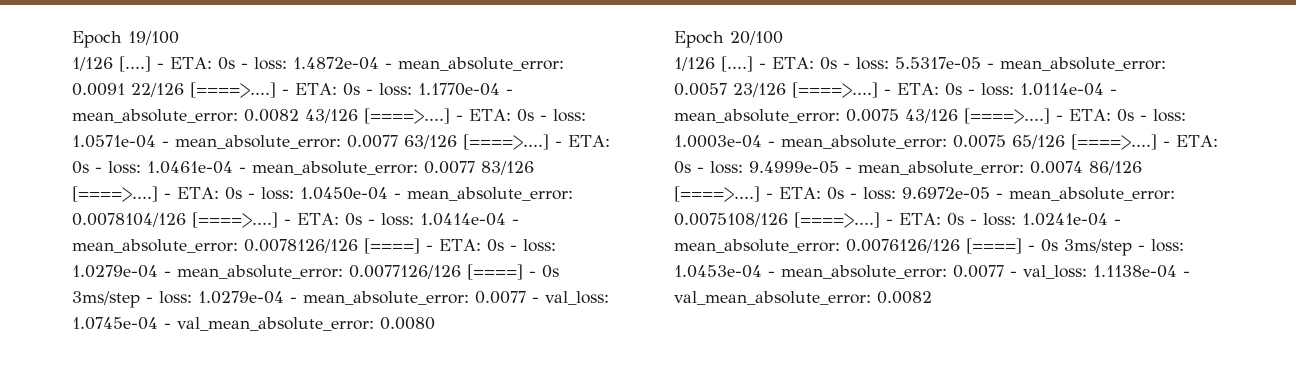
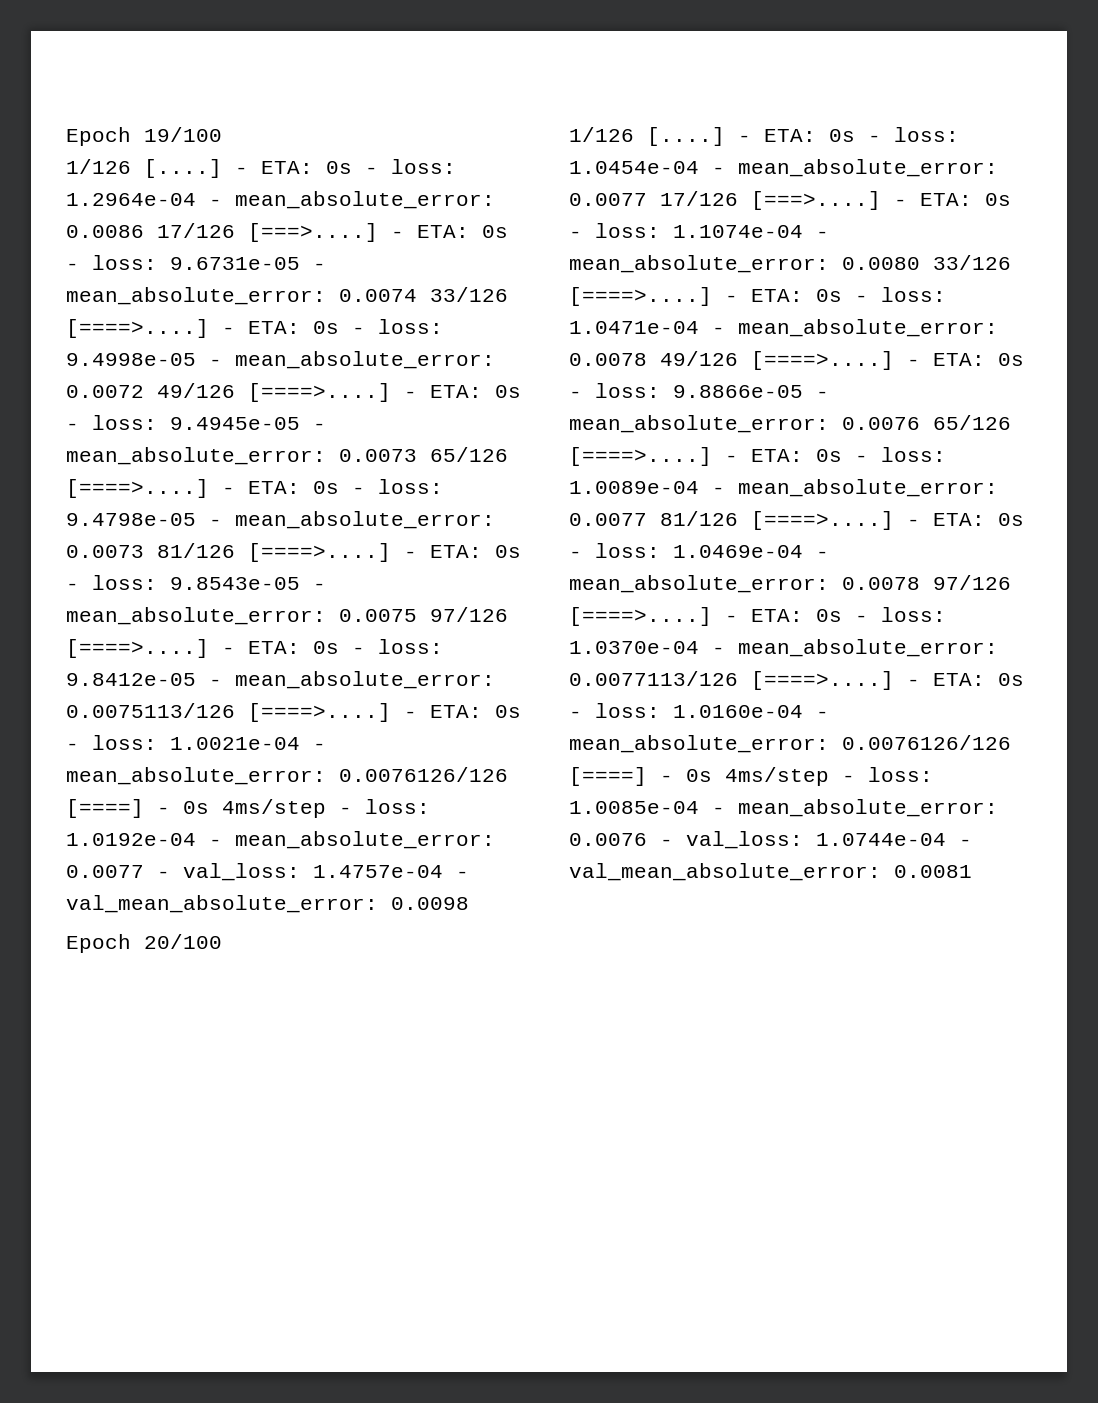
- - ETA: 0s - loss: 1.4872e-04 - mean_absolute_error: 0.0091 22/126 [====>....] - ETA: 0s - loss: 1.1770e-04 - mean_absolute_error: 0.0082 43/126 [====>....] - ETA: 0s - loss: 1.0571e-04 - mean_absolute_error: 0.0077 63/126 [====>....] - ETA: 0s - loss: 1.0461e-04 - mean_absolute_error: 0.0077 83/126 [====>....] - ETA: 0s - loss: 1.0450e-04 - mean_absolute_error: 0.0078104/126 [====>....] - ETA: 0s - loss: 1.0414e-04 - mean_absolute_error: 0.0078126/126 [====] - ETA: 0s - loss: 1.0279e-04 - mean_absolute_error: 0.0077126/126 [====] - 0s 3ms/step - loss: 1.0279e-04 - mean_absolute_error: 0.0077 - val_loss: 1.0745e-04 - val_mean_absolute_error: 0.0080
+ - ETA: 0s - loss: 1.2964e-04 - mean_absolute_error: 0.0086 17/126 [===>....] - ETA: 0s - loss: 9.6731e-05 - mean_absolute_error: 0.0074 33/126 [====>....] - ETA: 0s - loss: 9.4998e-05 - mean_absolute_error: 0.0072 49/126 [====>....] - ETA: 0s - loss: 9.4945e-05 - mean_absolute_error: 0.0073 65/126 [====>....] - ETA: 0s - loss: 9.4798e-05 - mean_absolute_error: 0.0073 81/126 [====>....] - ETA: 0s - loss: 9.8543e-05 - mean_absolute_error: 0.0075 97/126 [====>....] - ETA: 0s - loss: 9.8412e-05 - mean_absolute_error: 0.0075113/126 [====>....] - ETA: 0s - loss: 1.0021e-04 - mean_absolute_error: 0.0076126/126 [====] - 0s 4ms/step - loss: 1.0192e-04 - mean_absolute_error: 0.0077 - val_loss: 1.4757e-04 - val_mean_absolute_error: 0.0098
- - ETA: 0s - loss: 5.5317e-05 - mean_absolute_error: 0.0057 23/126 [====>....] - ETA: 0s - loss: 1.0114e-04 - mean_absolute_error: 0.0075 43/126 [====>....] - ETA: 0s - loss: 1.0003e-04 - mean_absolute_error: 0.0075 65/126 [====>....] - ETA: 0s - loss: 9.4999e-05 - mean_absolute_error: 0.0074 86/126 [====>....] - ETA: 0s - loss: 9.6972e-05 - mean_absolute_error: 0.0075108/126 [====>....] - ETA: 0s - loss: 1.0241e-04 - mean_absolute_error: 0.0076126/126 [====] - 0s 3ms/step - loss: 1.0453e-04 - mean_absolute_error: 0.0077 - val_loss: 1.1138e-04 - val_mean_absolute_error: 0.0082
+ - ETA: 0s - loss: 1.0454e-04 - mean_absolute_error: 0.0077 17/126 [===>....] - ETA: 0s - loss: 1.1074e-04 - mean_absolute_error: 0.0080 33/126 [====>....] - ETA: 0s - loss: 1.0471e-04 - mean_absolute_error: 0.0078 49/126 [====>....] - ETA: 0s - loss: 9.8866e-05 - mean_absolute_error: 0.0076 65/126 [====>....] - ETA: 0s - loss: 1.0089e-04 - mean_absolute_error: 0.0077 81/126 [====>....] - ETA: 0s - loss: 1.0469e-04 - mean_absolute_error: 0.0078 97/126 [====>....] - ETA: 0s - loss: 1.0370e-04 - mean_absolute_error: 0.0077113/126 [====>....] - ETA: 0s - loss: 1.0160e-04 - mean_absolute_error: 0.0076126/126 [====] - 0s 4ms/step - loss: 1.0085e-04 - mean_absolute_error: 0.0076 - val_loss: 1.0744e-04 - val_mean_absolute_error: 0.0081

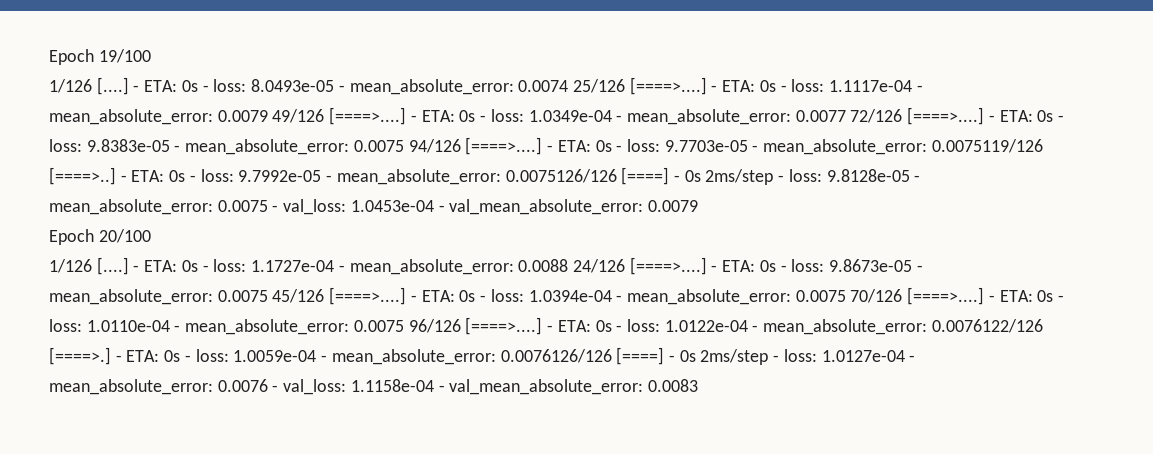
- - ETA: 0s - loss: 1.2964e-04 - mean_absolute_error: 0.0086 17/126 [===>....] - ETA: 0s - loss: 9.6731e-05 - mean_absolute_error: 0.0074 33/126 [====>....] - ETA: 0s - loss: 9.4998e-05 - mean_absolute_error: 0.0072 49/126 [====>....] - ETA: 0s - loss: 9.4945e-05 - mean_absolute_error: 0.0073 65/126 [====>....] - ETA: 0s - loss: 9.4798e-05 - mean_absolute_error: 0.0073 81/126 [====>....] - ETA: 0s - loss: 9.8543e-05 - mean_absolute_error: 0.0075 97/126 [====>....] - ETA: 0s - loss: 9.8412e-05 - mean_absolute_error: 0.0075113/126 [====>....] - ETA: 0s - loss: 1.0021e-04 - mean_absolute_error: 0.0076126/126 [====] - 0s 4ms/step - loss: 1.0192e-04 - mean_absolute_error: 0.0077 - val_loss: 1.4757e-04 - val_mean_absolute_error: 0.0098
+ - ETA: 0s - loss: 8.0493e-05 - mean_absolute_error: 0.0074 25/126 [====>....] - ETA: 0s - loss: 1.1117e-04 - mean_absolute_error: 0.0079 49/126 [====>....] - ETA: 0s - loss: 1.0349e-04 - mean_absolute_error: 0.0077 72/126 [====>....] - ETA: 0s - loss: 9.8383e-05 - mean_absolute_error: 0.0075 94/126 [====>....] - ETA: 0s - loss: 9.7703e-05 - mean_absolute_error: 0.0075119/126 [====>..] - ETA: 0s - loss: 9.7992e-05 - mean_absolute_error: 0.0075126/126 [====] - 0s 2ms/step - loss: 9.8128e-05 - mean_absolute_error: 0.0075 - val_loss: 1.0453e-04 - val_mean_absolute_error: 0.0079
- - ETA: 0s - loss: 1.0454e-04 - mean_absolute_error: 0.0077 17/126 [===>....] - ETA: 0s - loss: 1.1074e-04 - mean_absolute_error: 0.0080 33/126 [====>....] - ETA: 0s - loss: 1.0471e-04 - mean_absolute_error: 0.0078 49/126 [====>....] - ETA: 0s - loss: 9.8866e-05 - mean_absolute_error: 0.0076 65/126 [====>....] - ETA: 0s - loss: 1.0089e-04 - mean_absolute_error: 0.0077 81/126 [====>....] - ETA: 0s - loss: 1.0469e-04 - mean_absolute_error: 0.0078 97/126 [====>....] - ETA: 0s - loss: 1.0370e-04 - mean_absolute_error: 0.0077113/126 [====>....] - ETA: 0s - loss: 1.0160e-04 - mean_absolute_error: 0.0076126/126 [====] - 0s 4ms/step - loss: 1.0085e-04 - mean_absolute_error: 0.0076 - val_loss: 1.0744e-04 - val_mean_absolute_error: 0.0081
+ - ETA: 0s - loss: 1.1727e-04 - mean_absolute_error: 0.0088 24/126 [====>....] - ETA: 0s - loss: 9.8673e-05 - mean_absolute_error: 0.0075 45/126 [====>....] - ETA: 0s - loss: 1.0394e-04 - mean_absolute_error: 0.0075 70/126 [====>....] - ETA: 0s - loss: 1.0110e-04 - mean_absolute_error: 0.0075 96/126 [====>....] - ETA: 0s - loss: 1.0122e-04 - mean_absolute_error: 0.0076122/126 [====>.] - ETA: 0s - loss: 1.0059e-04 - mean_absolute_error: 0.0076126/126 [====] - 0s 2ms/step - loss: 1.0127e-04 - mean_absolute_error: 0.0076 - val_loss: 1.1158e-04 - val_mean_absolute_error: 0.0083

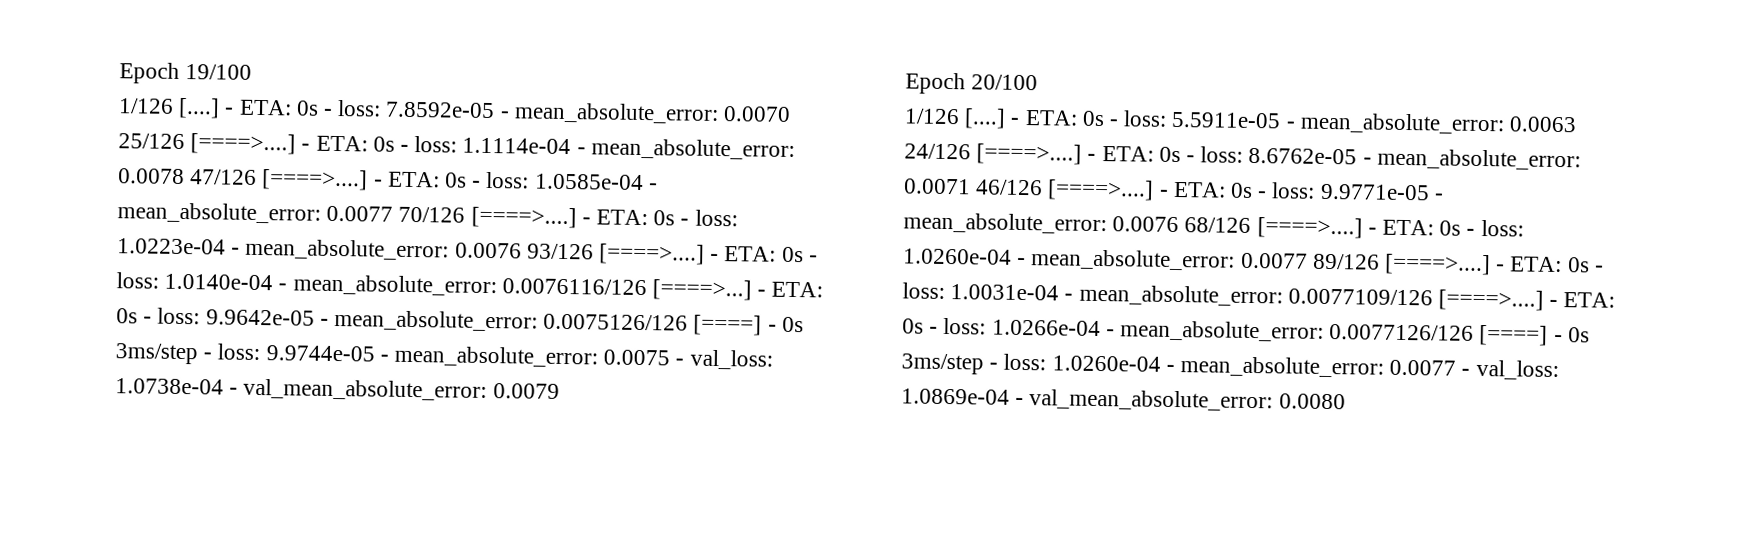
- - ETA: 0s - loss: 8.0493e-05 - mean_absolute_error: 0.0074 25/126 [====>....]
+ - ETA: 0s - loss: 7.8592e-05 - mean_absolute_error: 0.0070 25/126 [====>....]
- - ETA: 0s - loss: 1.1117e-04 - mean_absolute_error: 0.0079 49/126 [====>....] - ETA: 0s - loss: 1.0349e-04 - mean_absolute_error: 0.0077 72/126 [====>....] - ETA: 0s - loss: 9.8383e-05 - mean_absolute_error: 0.0075 94/126 [====>....] - ETA: 0s - loss: 9.7703e-05 - mean_absolute_error: 0.0075119/126 [====>..] - ETA: 0s - loss: 9.7992e-05 - mean_absolute_error: 0.0075126/126 [====] - 0s 2ms/step - loss: 9.8128e-05 - mean_absolute_error: 0.0075 - val_loss: 1.0453e-04 - val_mean_absolute_error: 0.0079
+ - ETA: 0s - loss: 1.1114e-04 - mean_absolute_error: 0.0078 47/126 [====>....] - ETA: 0s - loss: 1.0585e-04 - mean_absolute_error: 0.0077 70/126 [====>....] - ETA: 0s - loss: 1.0223e-04 - mean_absolute_error: 0.0076 93/126 [====>....] - ETA: 0s - loss: 1.0140e-04 - mean_absolute_error: 0.0076116/126 [====>...] - ETA: 0s - loss: 9.9642e-05 - mean_absolute_error: 0.0075126/126 [====] - 0s 3ms/step - loss: 9.9744e-05 - mean_absolute_error: 0.0075 - val_loss: 1.0738e-04 - val_mean_absolute_error: 0.0079
- - ETA: 0s - loss: 1.1727e-04 - mean_absolute_error: 0.0088 24/126 [====>....]
+ - ETA: 0s - loss: 5.5911e-05 - mean_absolute_error: 0.0063 24/126 [====>....]
- - ETA: 0s - loss: 9.8673e-05 - mean_absolute_error: 0.0075 45/126 [====>....] - ETA: 0s - loss: 1.0394e-04 - mean_absolute_error: 0.0075 70/126 [====>....] - ETA: 0s - loss: 1.0110e-04 - mean_absolute_error: 0.0075 96/126 [====>....] - ETA: 0s - loss: 1.0122e-04 - mean_absolute_error: 0.0076122/126 [====>.] - ETA: 0s - loss: 1.0059e-04 - mean_absolute_error: 0.0076126/126 [====] - 0s 2ms/step - loss: 1.0127e-04 - mean_absolute_error: 0.0076 - val_loss: 1.1158e-04 - val_mean_absolute_error: 0.0083
+ - ETA: 0s - loss: 8.6762e-05 - mean_absolute_error: 0.0071 46/126 [====>....] - ETA: 0s - loss: 9.9771e-05 - mean_absolute_error: 0.0076 68/126 [====>....] - ETA: 0s - loss: 1.0260e-04 - mean_absolute_error: 0.0077 89/126 [====>....] - ETA: 0s - loss: 1.0031e-04 - mean_absolute_error: 0.0077109/126 [====>....] - ETA: 0s - loss: 1.0266e-04 - mean_absolute_error: 0.0077126/126 [====] - 0s 3ms/step - loss: 1.0260e-04 - mean_absolute_error: 0.0077 - val_loss: 1.0869e-04 - val_mean_absolute_error: 0.0080

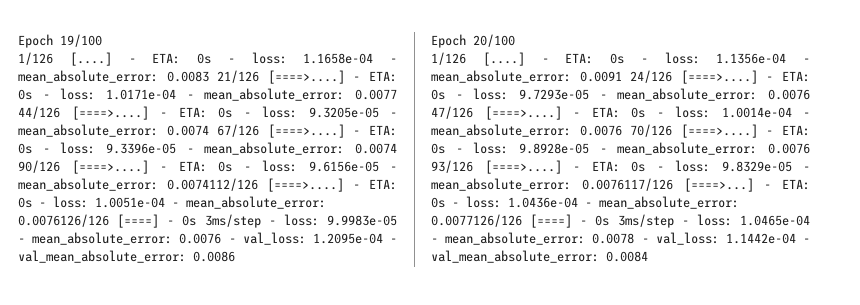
- - ETA: 0s - loss: 7.8592e-05 - mean_absolute_error: 0.0070 25/126 [====>....] - ETA: 0s - loss: 1.1114e-04 - mean_absolute_error: 0.0078 47/126 [====>....] - ETA: 0s - loss: 1.0585e-04 - mean_absolute_error: 0.0077 70/126 [====>....] - ETA: 0s - loss: 1.0223e-04 - mean_absolute_error: 0.0076 93/126 [====>....] - ETA: 0s - loss: 1.0140e-04 - mean_absolute_error: 0.0076116/126 [====>...] - ETA: 0s - loss: 9.9642e-05 - mean_absolute_error: 0.0075126/126 [====] - 0s 3ms/step - loss: 9.9744e-05 - mean_absolute_error: 0.0075 - val_loss: 1.0738e-04 - val_mean_absolute_error: 0.0079
+ - ETA: 0s - loss: 1.1658e-04 - mean_absolute_error: 0.0083 21/126 [====>....] - ETA: 0s - loss: 1.0171e-04 - mean_absolute_error: 0.0077 44/126 [====>....] - ETA: 0s - loss: 9.3205e-05 - mean_absolute_error: 0.0074 67/126 [====>....] - ETA: 0s - loss: 9.3396e-05 - mean_absolute_error: 0.0074 90/126 [====>....] - ETA: 0s - loss: 9.6156e-05 - mean_absolute_error: 0.0074112/126 [====>....] - ETA: 0s - loss: 1.0051e-04 - mean_absolute_error: 0.0076126/126 [====] - 0s 3ms/step - loss: 9.9983e-05 - mean_absolute_error: 0.0076 - val_loss: 1.2095e-04 - val_mean_absolute_error: 0.0086
- - ETA: 0s - loss: 5.5911e-05 - mean_absolute_error: 0.0063 24/126 [====>....]
+ - ETA: 0s - loss: 1.1356e-04 - mean_absolute_error: 0.0091 24/126 [====>....]
- - ETA: 0s - loss: 8.6762e-05 - mean_absolute_error: 0.0071 46/126 [====>....] - ETA: 0s - loss: 9.9771e-05 - mean_absolute_error: 0.0076 68/126 [====>....] - ETA: 0s - loss: 1.0260e-04 - mean_absolute_error: 0.0077 89/126 [====>....] - ETA: 0s - loss: 1.0031e-04 - mean_absolute_error: 0.0077109/126 [====>....] - ETA: 0s - loss: 1.0266e-04 - mean_absolute_error: 0.0077126/126 [====] - 0s 3ms/step - loss: 1.0260e-04 - mean_absolute_error: 0.0077 - val_loss: 1.0869e-04 - val_mean_absolute_error: 0.0080
+ - ETA: 0s - loss: 9.7293e-05 - mean_absolute_error: 0.0076 47/126 [====>....] - ETA: 0s - loss: 1.0014e-04 - mean_absolute_error: 0.0076 70/126 [====>....] - ETA: 0s - loss: 9.8928e-05 - mean_absolute_error: 0.0076 93/126 [====>....] - ETA: 0s - loss: 9.8329e-05 - mean_absolute_error: 0.0076117/126 [====>...] - ETA: 0s - loss: 1.0436e-04 - mean_absolute_error: 0.0077126/126 [====] - 0s 3ms/step - loss: 1.0465e-04 - mean_absolute_error: 0.0078 - val_loss: 1.1442e-04 - val_mean_absolute_error: 0.0084

